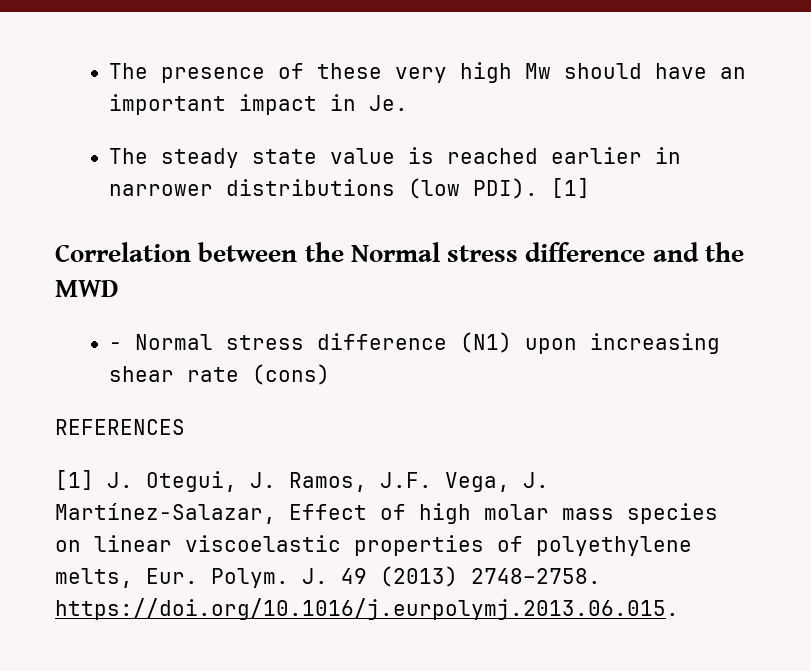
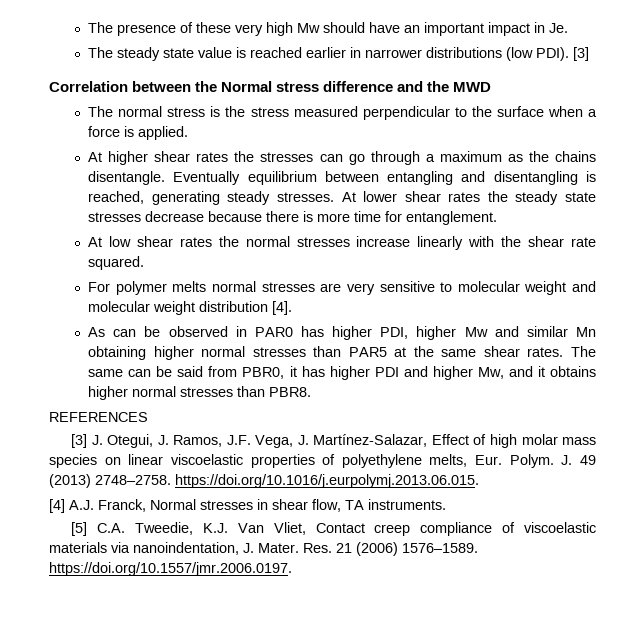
- The steady state value is reached earlier in narrower distributions (low PDI). [1]
+ The steady state value is reached earlier in narrower distributions (low PDI). [3]
- - Normal stress difference (N1) upon increasing shear rate (cons)
+ The normal stress is the stress measured perpendicular to the surface when a force is applied.
+ At higher shear rates the stresses can go through a maximum as the chains disentangle. Eventually equilibrium between entangling and disentangling is reached, generating steady stresses. At lower shear rates the steady state stresses decrease because there is more time for entanglement.
+ At low shear rates the normal stresses increase linearly with the shear rate squared.
+ For polymer melts normal stresses are very sensitive to molecular weight and molecular weight distribution [4].
+ As can be observed in PAR0 has higher PDI, higher Mw and similar Mn obtaining higher normal stresses than PAR5 at the same shear rates. The same can be said from PBR0, it has higher PDI and higher Mw, and it obtains higher normal stresses than PBR8.
- [1] J. Otegui, J. Ramos, J.F. Vega, J. Martínez-Salazar, Effect of high molar mass species on linear viscoelastic properties of polyethylene melts, Eur. Polym.
+ [3] J. Otegui, J. Ramos, J.F. Vega, J. Martínez-Salazar, Effect of high molar mass species on linear viscoelastic properties of polyethylene melts, Eur. Polym.
+ [4] A.J. Franck, Normal stresses in shear flow, TA instruments.
+ [5] C.A. Tweedie, K.J. Van Vliet, Contact creep compliance of viscoelastic materials via nanoindentation, J. Mater. Res. 21 (2006) 1576–1589. https://doi.org/10.1557/jmr.2006.0197.

